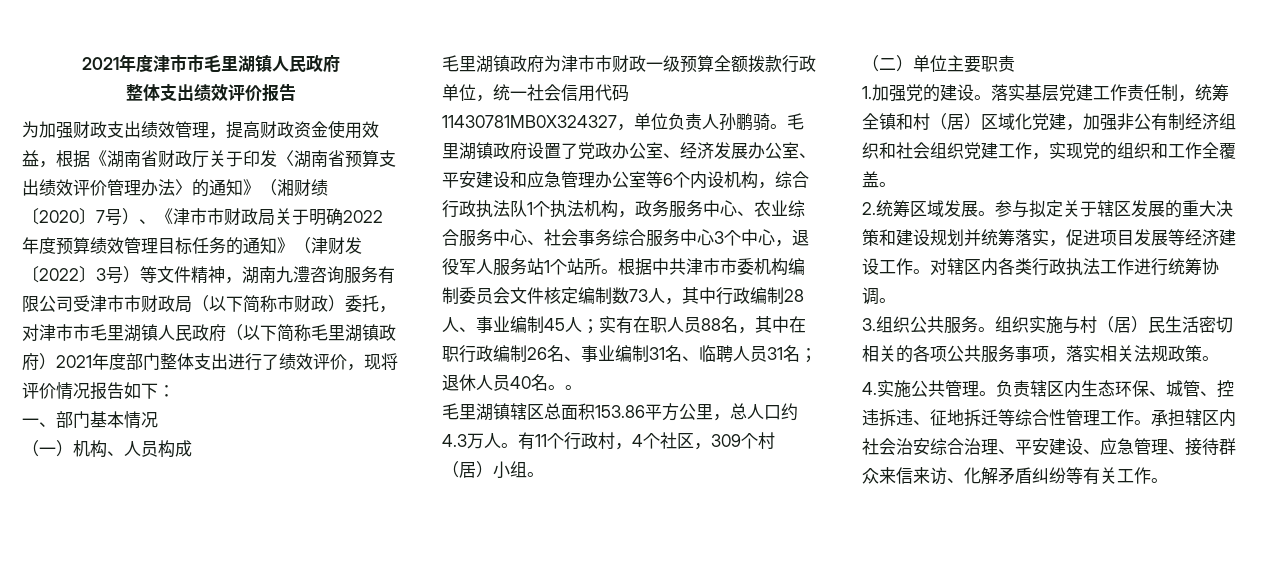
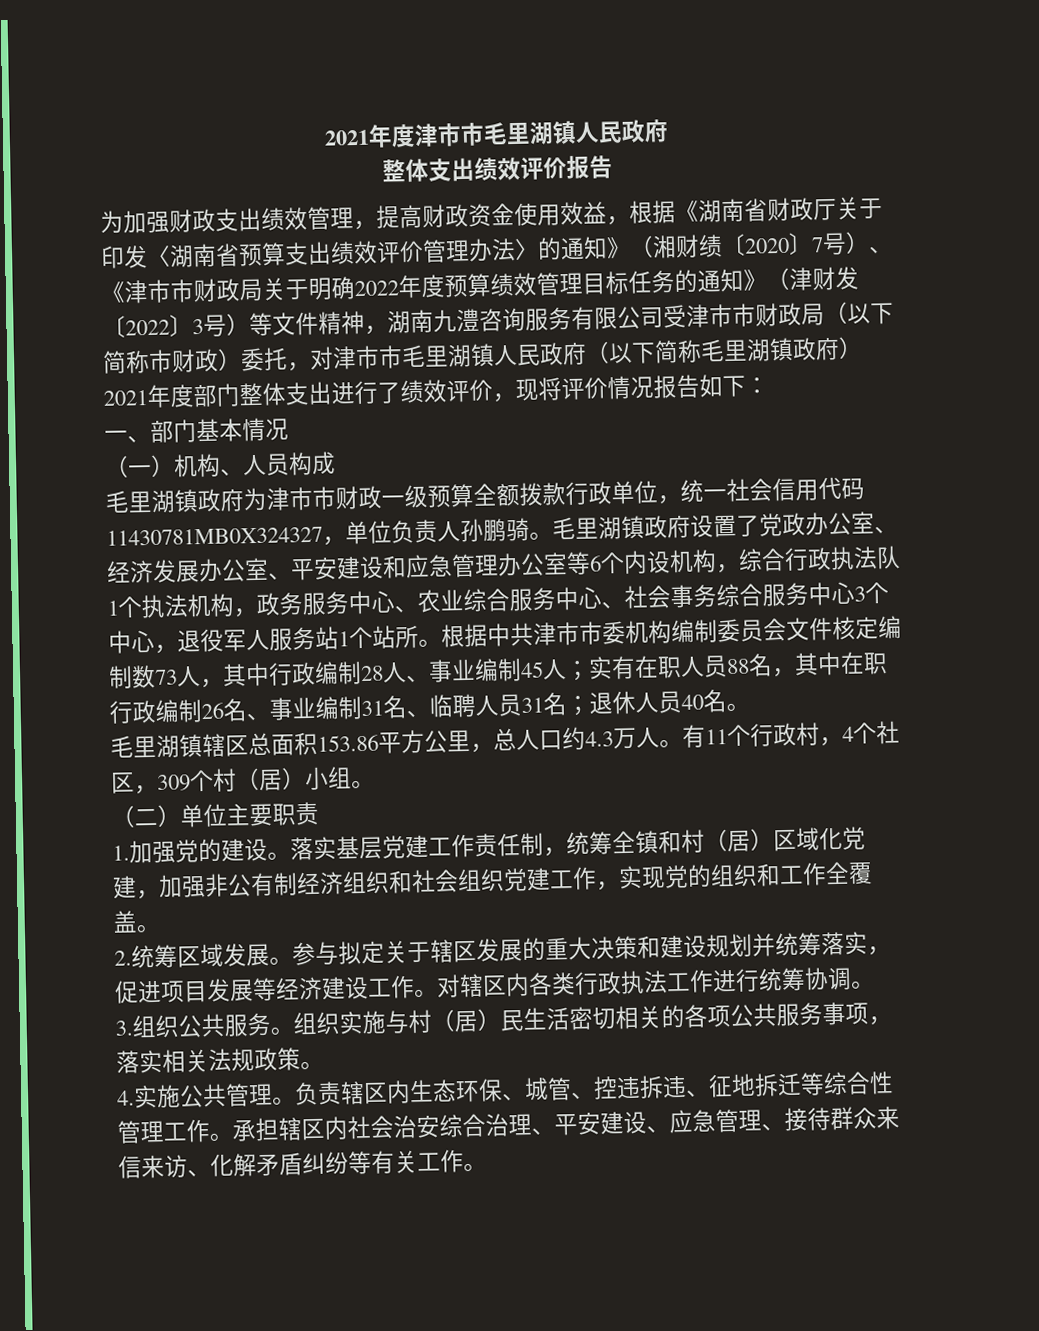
- 根据中共津市市委机构编制委员会文件核定编制数73人，其中行政编制28人、事业编制45人；实有在职人员88名，其中在职行政编制26名、事业编制31名、临聘人员31名；退休人员40名。。
+ 根据中共津市市委机构编制委员会文件核定编制数73人，其中行政编制28人、事业编制45人；实有在职人员88名，其中在职行政编制26名、事业编制31名、临聘人员31名；退休人员40名。

